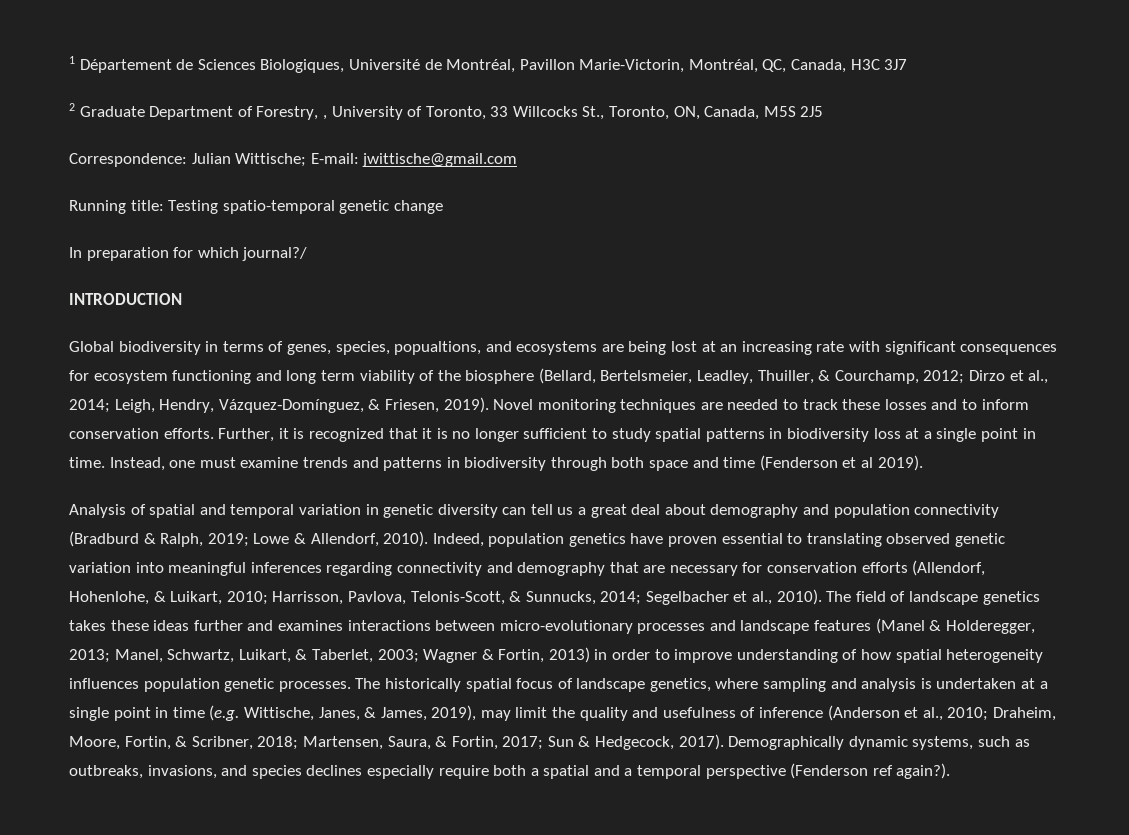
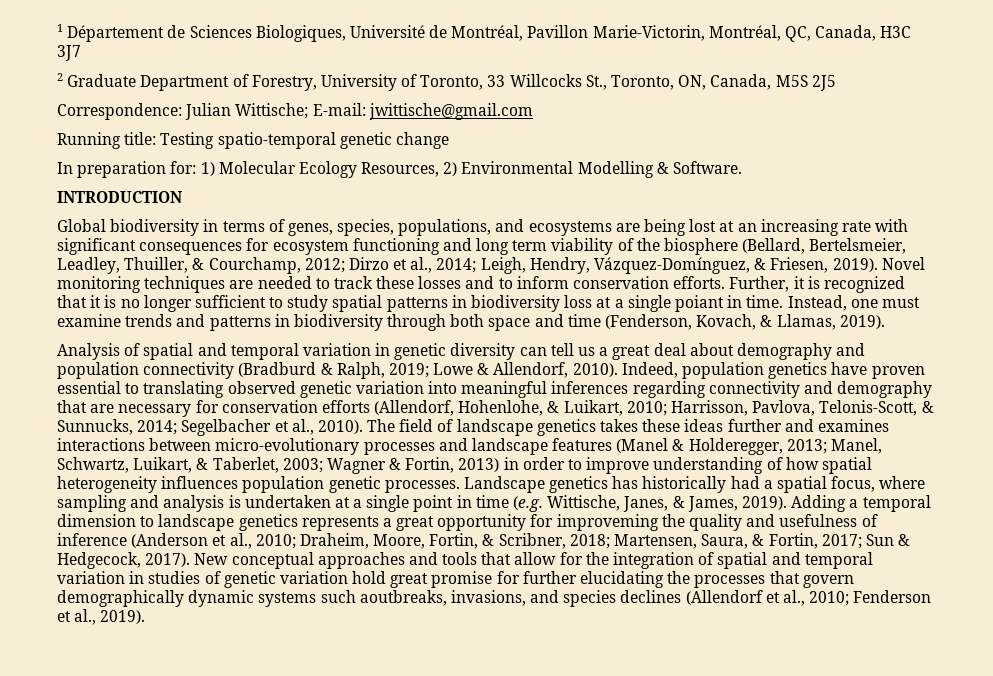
- 2 Graduate Department of Forestry, , University of Toronto, 33 Willcocks St., Toronto, ON, Canada, M5S 2J5
+ 2 Graduate Department of Forestry, University of Toronto, 33 Willcocks St., Toronto, ON, Canada, M5S 2J5
- In preparation for which journal?/
+ In preparation for: 1) Molecular Ecology Resources, 2) Environmental Modelling & Software.
- Global biodiversity in terms of genes, species, popualtions, and ecosystems are being lost at an increasing rate with significant consequences for ecosystem functioning and long term viability of the biosphere (Bellard, Bertelsmeier, Leadley, Thuiller, & Courchamp, 2012; Dirzo et al., 2014; Leigh, Hendry, Vázquez‐Domínguez, & Friesen, 2019).
+ Global biodiversity in terms of genes, species, populations, and ecosystems are being lost at an increasing rate with significant consequences for ecosystem functioning and long term viability of the biosphere (Bellard, Bertelsmeier, Leadley, Thuiller, & Courchamp, 2012; Dirzo et al., 2014; Leigh, Hendry, Vázquez‐Domínguez, & Friesen, 2019).
- Further, it is recognized that it is no longer sufficient to study spatial patterns in biodiversity loss at a single point in time.
+ Further, it is recognized that it is no longer sufficient to study spatial patterns in biodiversity loss at a single poiant in time.
- Instead, one must examine trends and patterns in biodiversity through both space and time (Fenderson et al 2019).
+ Instead, one must examine trends and patterns in biodiversity through both space and time (Fenderson, Kovach, & Llamas, 2019).
- The historically spatial focus of landscape genetics, where sampling and analysis is undertaken at a single point in time (e.g. Wittische, Janes, & James, 2019), may limit the quality and usefulness of inference (Anderson et al., 2010; Draheim, Moore, Fortin, & Scribner, 2018; Martensen, Saura, & Fortin, 2017; Sun & Hedgecock, 2017).
+ Landscape genetics has historically had a spatial focus, where sampling and analysis is undertaken at a single point in time (e.g. Wittische, Janes, & James, 2019). Adding a temporal dimension to landscape genetics represents a great opportunity for improveming the quality and usefulness of inference (Anderson et al., 2010; Draheim, Moore, Fortin, & Scribner, 2018; Martensen, Saura, & Fortin, 2017; Sun & Hedgecock, 2017).
- Demographically dynamic systems, such as outbreaks, invasions, and species declines especially require both a spatial and a temporal perspective (Fenderson ref again?).
+ New conceptual approaches and tools that allow for the integration of spatial and temporal variation in studies of genetic variation hold great promise for further elucidating the processes that govern demographically dynamic systems such aoutbreaks, invasions, and species declines (Allendorf et al., 2010; Fenderson et al., 2019).

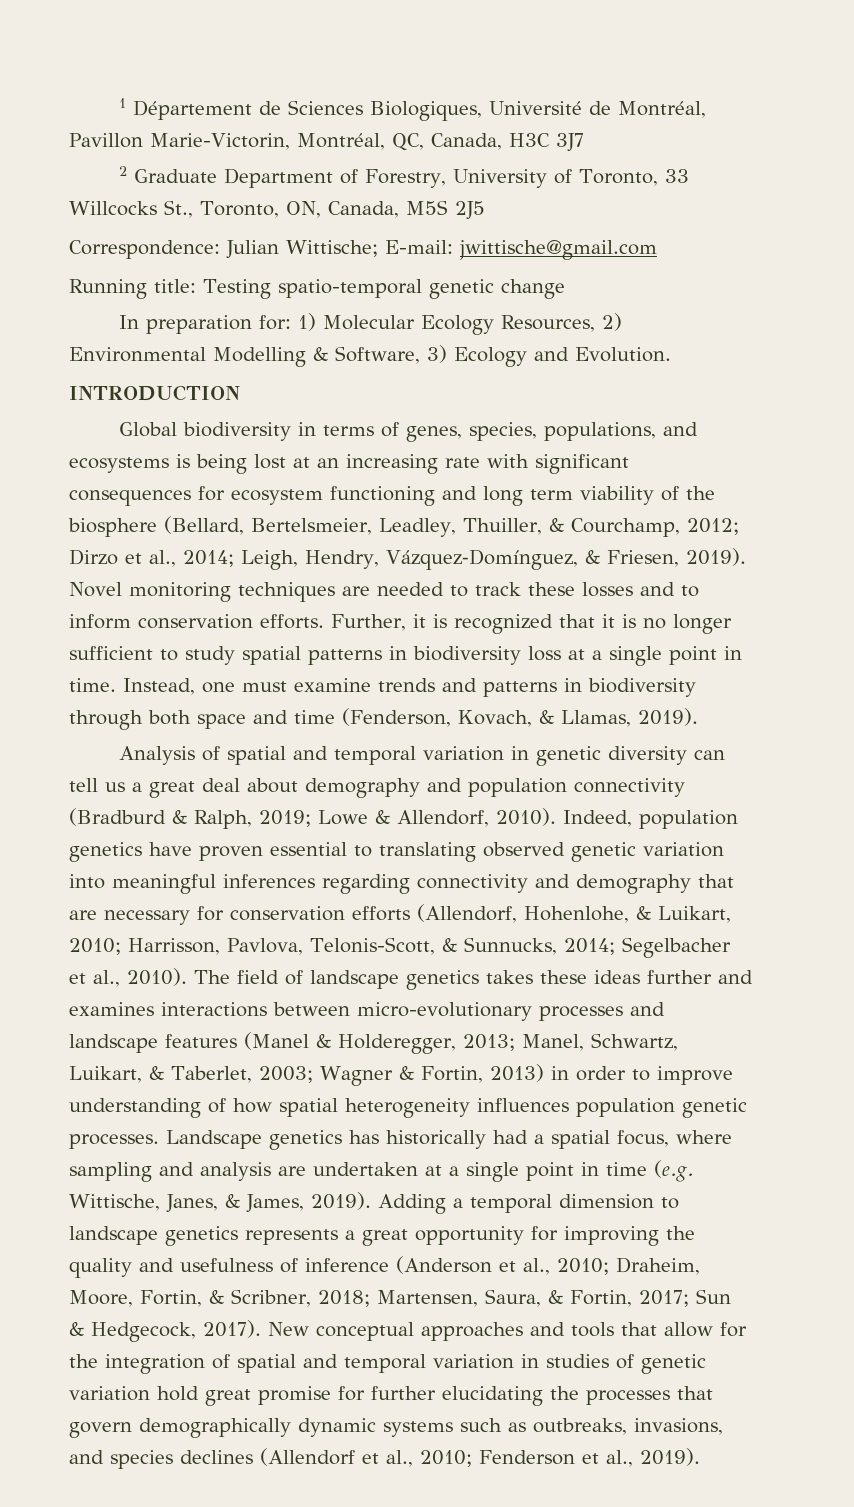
- In preparation for: 1) Molecular Ecology Resources, 2) Environmental Modelling & Software.
+ In preparation for: 1) Molecular Ecology Resources, 2) Environmental Modelling & Software, 3) Ecology and Evolution.
- Global biodiversity in terms of genes, species, populations, and ecosystems are being lost at an increasing rate with significant consequences for ecosystem functioning and long term viability of the biosphere (Bellard, Bertelsmeier, Leadley, Thuiller, & Courchamp, 2012; Dirzo et al., 2014; Leigh, Hendry, Vázquez‐Domínguez, & Friesen, 2019).
+ Global biodiversity in terms of genes, species, populations, and ecosystems is being lost at an increasing rate with significant consequences for ecosystem functioning and long term viability of the biosphere (Bellard, Bertelsmeier, Leadley, Thuiller, & Courchamp, 2012; Dirzo et al., 2014; Leigh, Hendry, Vázquez‐Domínguez, & Friesen, 2019).
- Further, it is recognized that it is no longer sufficient to study spatial patterns in biodiversity loss at a single poiant in time.
+ Further, it is recognized that it is no longer sufficient to study spatial patterns in biodiversity loss at a single point in time.
- Landscape genetics has historically had a spatial focus, where sampling and analysis is undertaken at a single point in time (e.g. Wittische, Janes, & James, 2019).
+ Landscape genetics has historically had a spatial focus, where sampling and analysis are undertaken at a single point in time (e.g. Wittische, Janes, & James, 2019).
- Adding a temporal dimension to landscape genetics represents a great opportunity for improveming the quality and usefulness of inference (Anderson et al., 2010; Draheim, Moore, Fortin, & Scribner, 2018; Martensen, Saura, & Fortin, 2017; Sun & Hedgecock, 2017).
+ Adding a temporal dimension to landscape genetics represents a great opportunity for improving the quality and usefulness of inference (Anderson et al., 2010; Draheim, Moore, Fortin, & Scribner, 2018; Martensen, Saura, & Fortin, 2017; Sun & Hedgecock, 2017).
- New conceptual approaches and tools that allow for the integration of spatial and temporal variation in studies of genetic variation hold great promise for further elucidating the processes that govern demographically dynamic systems such aoutbreaks, invasions, and species declines (Allendorf et al., 2010; Fenderson et al., 2019).
+ New conceptual approaches and tools that allow for the integration of spatial and temporal variation in studies of genetic variation hold great promise for further elucidating the processes that govern demographically dynamic systems such as outbreaks, invasions, and species declines (Allendorf et al., 2010; Fenderson et al., 2019).

